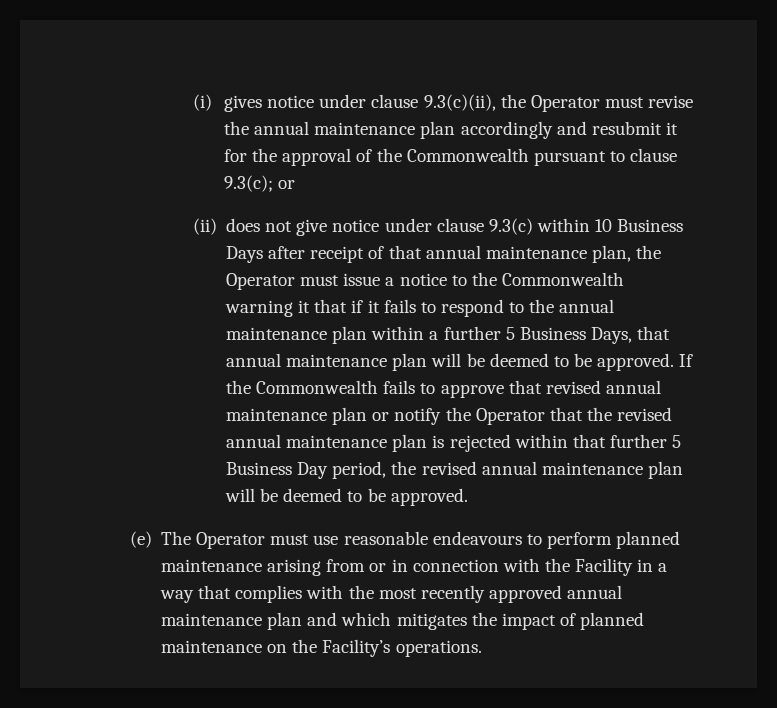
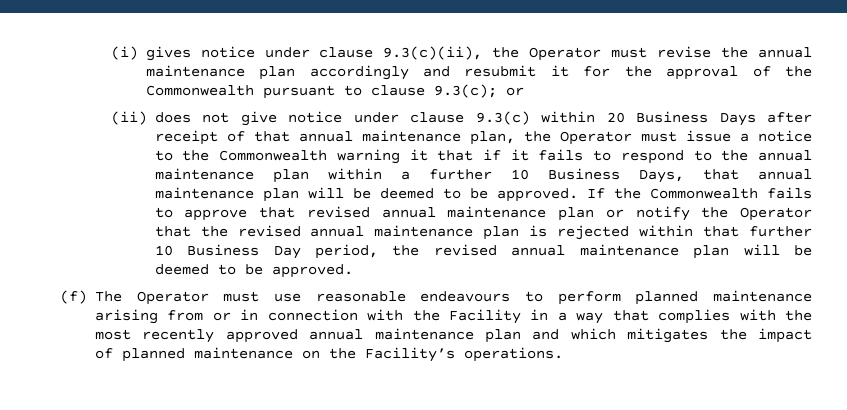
- (ii) does not give notice under clause 9.3(c) within 10 Business Days after receipt of that annual maintenance plan, the Operator must issue a notice to the Commonwealth warning it that if it fails to respond to the annual maintenance plan within a further 5 Business Days, that annual maintenance plan will be deemed to be approved.
+ (ii) does not give notice under clause 9.3(c) within 20 Business Days after receipt of that annual maintenance plan, the Operator must issue a notice to the Commonwealth warning it that if it fails to respond to the annual maintenance plan within a further 10 Business Days, that annual maintenance plan will be deemed to be approved.
- If the Commonwealth fails to approve that revised annual maintenance plan or notify the Operator that the revised annual maintenance plan is rejected within that further 5 Business Day period, the revised annual maintenance plan will be deemed to be approved.
+ If the Commonwealth fails to approve that revised annual maintenance plan or notify the Operator that the revised annual maintenance plan is rejected within that further 10 Business Day period, the revised annual maintenance plan will be deemed to be approved.
- (e) The Operator must use reasonable endeavours to perform planned maintenance arising from or in connection with the Facility in a way that complies with the most recently approved annual maintenance plan and which mitigates the impact of planned maintenance on the Facility’s operations.
+ (f) The Operator must use reasonable endeavours to perform planned maintenance arising from or in connection with the Facility in a way that complies with the most recently approved annual maintenance plan and which mitigates the impact of planned maintenance on the Facility’s operations.

